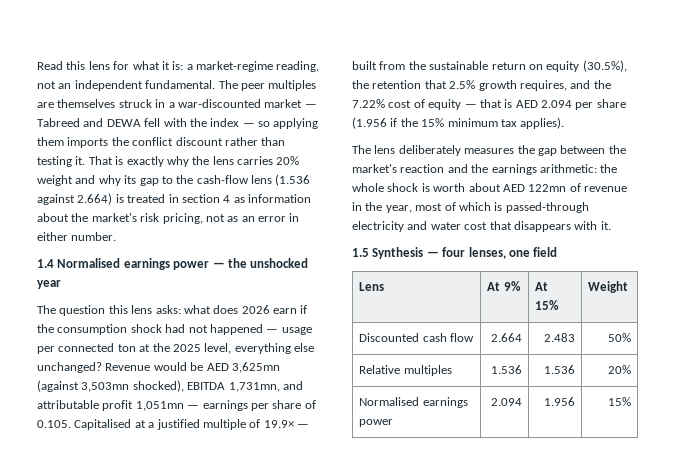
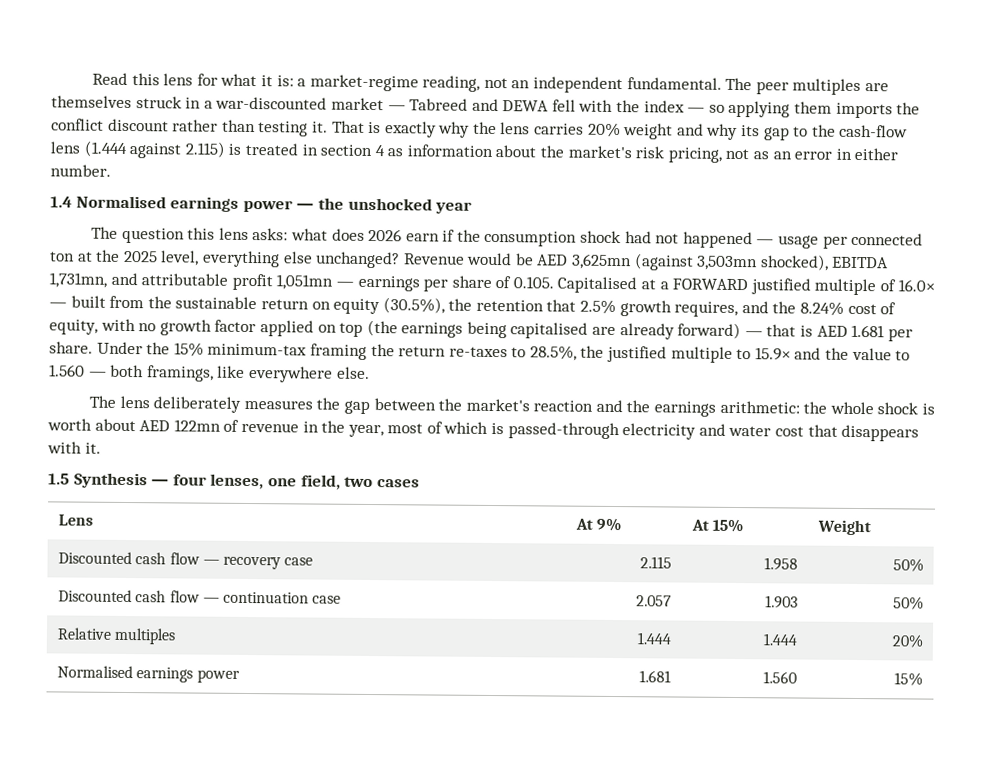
- That is exactly why the lens carries 20% weight and why its gap to the cash-flow lens (1.536 against 2.664) is treated in section 4 as information about the market's risk pricing, not as an error in either number.
+ That is exactly why the lens carries 20% weight and why its gap to the cash-flow lens (1.444 against 2.115) is treated in section 4 as information about the market's risk pricing, not as an error in either number.
- Revenue would be AED 3,625mn (against 3,503mn shocked), EBITDA 1,731mn, and attributable profit 1,051mn — earnings per share of 0.105. Capitalised at a justified multiple of 19.9× — built from the sustainable return on equity (30.5%), the retention that 2.5% growth requires, and the 7.22% cost of equity — that is AED 2.094 per share (1.956 if the 15% minimum tax applies).
+ Revenue would be AED 3,625mn (against 3,503mn shocked), EBITDA 1,731mn, and attributable profit 1,051mn — earnings per share of 0.105. Capitalised at a FORWARD justified multiple of 16.0× — built from the sustainable return on equity (30.5%), the retention that 2.5% growth requires, and the 8.24% cost of equity, with no growth factor applied on top (the earnings being capitalised are already forward) — that is AED 1.681 per share. Under the 15% minimum-tax framing the return re-taxes to 28.5%, the justified multiple to 15.9× and the value to 1.560 — both framings, like everywhere else.
- 1.5 Synthesis — four lenses, one field
+ 1.5 Synthesis — four lenses, one field, two cases
- Discounted cash flow | 2.664 | 2.483 | 50%
+ Discounted cash flow — recovery case | 2.115 | 1.958 | 50%
+ Discounted cash flow — continuation case | 2.057 | 1.903 | 50%
- Relative multiples | 1.536 | 1.536 | 20%
+ Relative multiples | 1.444 | 1.444 | 20%
- Normalised earnings power | 2.094 | 1.956 | 15%
+ Normalised earnings power | 1.681 | 1.560 | 15%

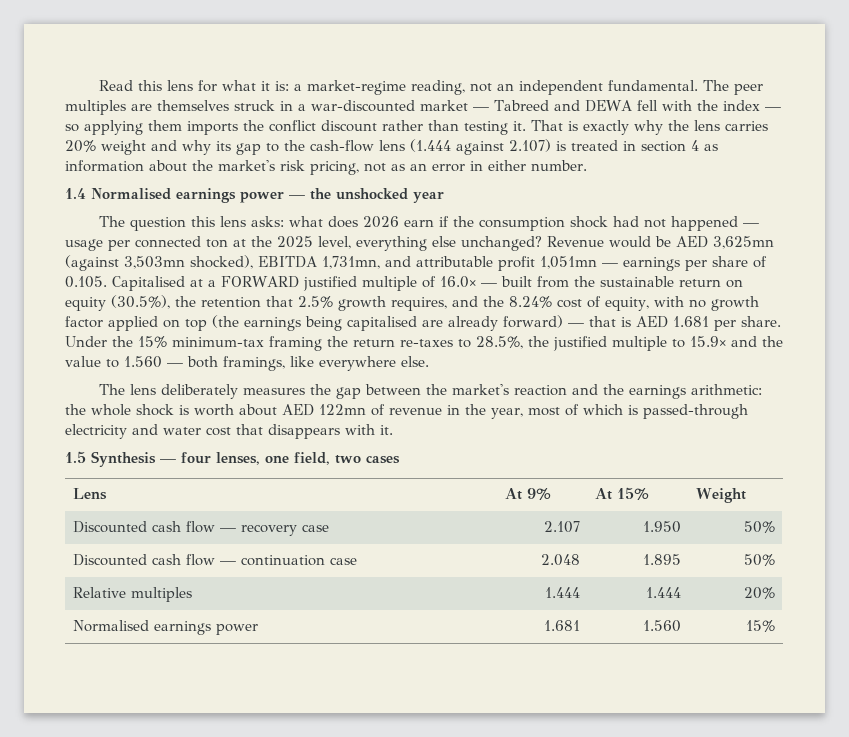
- That is exactly why the lens carries 20% weight and why its gap to the cash-flow lens (1.444 against 2.115) is treated in section 4 as information about the market's risk pricing, not as an error in either number.
+ That is exactly why the lens carries 20% weight and why its gap to the cash-flow lens (1.444 against 2.107) is treated in section 4 as information about the market's risk pricing, not as an error in either number.
- Discounted cash flow — recovery case | 2.115 | 1.958 | 50%
+ Discounted cash flow — recovery case | 2.107 | 1.950 | 50%
- Discounted cash flow — continuation case | 2.057 | 1.903 | 50%
+ Discounted cash flow — continuation case | 2.048 | 1.895 | 50%

